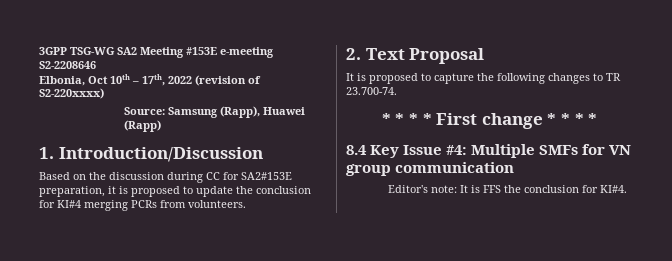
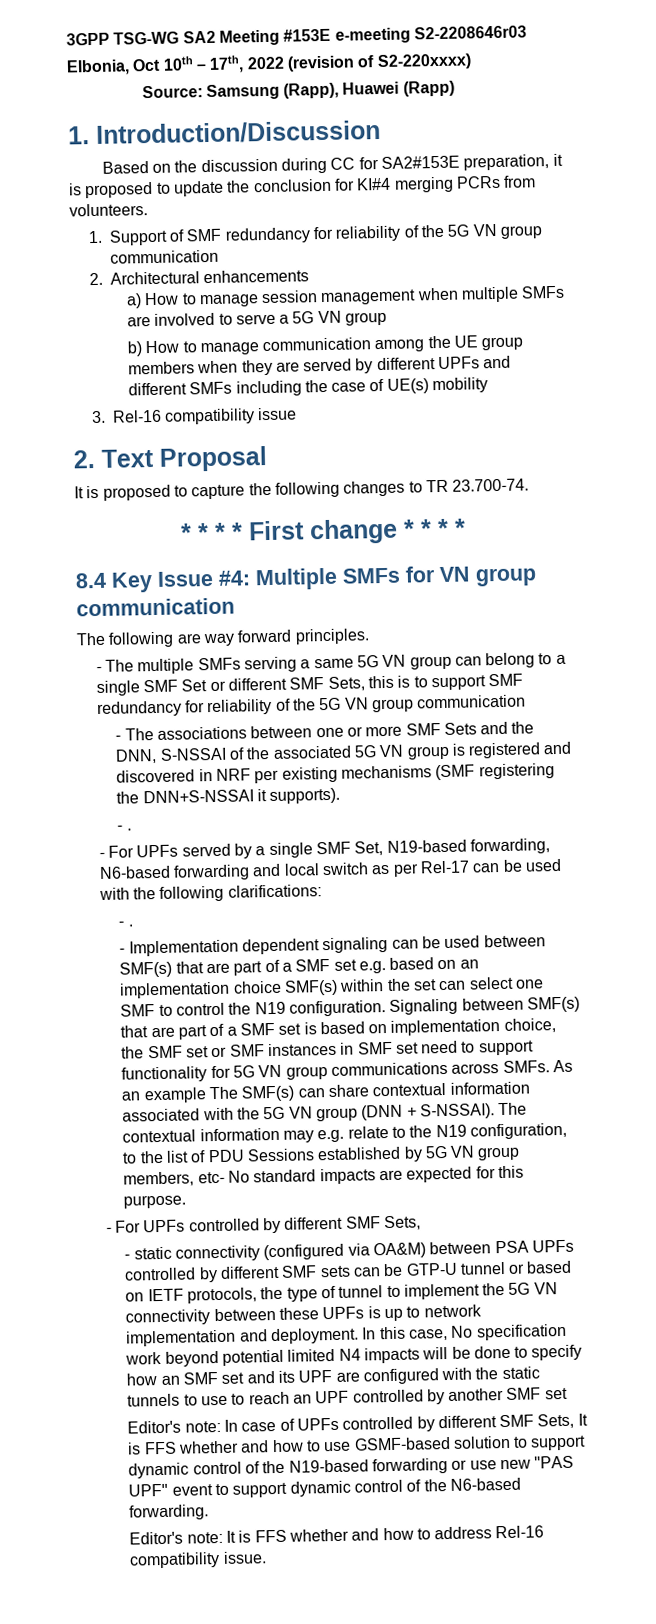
- 3GPP TSG-WG SA2 Meeting #153E e-meeting S2-2208646
+ 3GPP TSG-WG SA2 Meeting #153E e-meeting S2-2208646r03
+ 1. Support of SMF redundancy for reliability of the 5G VN group communication
+ 2. Architectural enhancements
+ a) How to manage session management when multiple SMFs are involved to serve a 5G VN group
+ b) How to manage communication among the UE group members when they are served by different UPFs and different SMFs including the case of UE(s) mobility
+ 3. Rel-16 compatibility issue
+ The following are way forward principles.
+ - The multiple SMFs serving a same 5G VN group can belong to a single SMF Set or different SMF Sets, this is to support SMF redundancy for reliability of the 5G VN group communication
+ - The associations between one or more SMF Sets and the DNN, S-NSSAI of the associated 5G VN group is registered and discovered in NRF per existing mechanisms (SMF registering the DNN+S-NSSAI it supports).
+ - .
+ - For UPFs served by a single SMF Set, N19-based forwarding, N6-based forwarding and local switch as per Rel-17 can be used with the following clarifications:
+ - .
+ - Implementation dependent signaling can be used between SMF(s) that are part of a SMF set e.g. based on an implementation choice SMF(s) within the set can select one SMF to control the N19 configuration. Signaling between SMF(s) that are part of a SMF set is based on implementation choice, the SMF set or SMF instances in SMF set need to support functionality for 5G VN group communications across SMFs. As an example The SMF(s) can share contextual information associated with the 5G VN group (DNN + S-NSSAI). The contextual information may e.g. relate to the N19 configuration, to the list of PDU Sessions established by 5G VN group members, etc- No standard impacts are expected for this purpose.
+ - For UPFs controlled by different SMF Sets,
+ - static connectivity (configured via OA&M) between PSA UPFs controlled by different SMF sets can be GTP-U tunnel or based on IETF protocols, the type of tunnel to implement the 5G VN connectivity between these UPFs is up to network implementation and deployment. In this case, No specification work beyond potential limited N4 impacts will be done to specify how an SMF set and its UPF are configured with the static tunnels to use to reach an UPF controlled by another SMF set
+ Editor's note: In case of UPFs controlled by different SMF Sets, It is FFS whether and how to use GSMF-based solution to support dynamic control of the N19-based forwarding or use new "PAS UPF" event to support dynamic control of the N6-based forwarding.
- Editor's note: It is FFS the conclusion for KI#4.
+ Editor's note: It is FFS whether and how to address Rel-16 compatibility issue.

